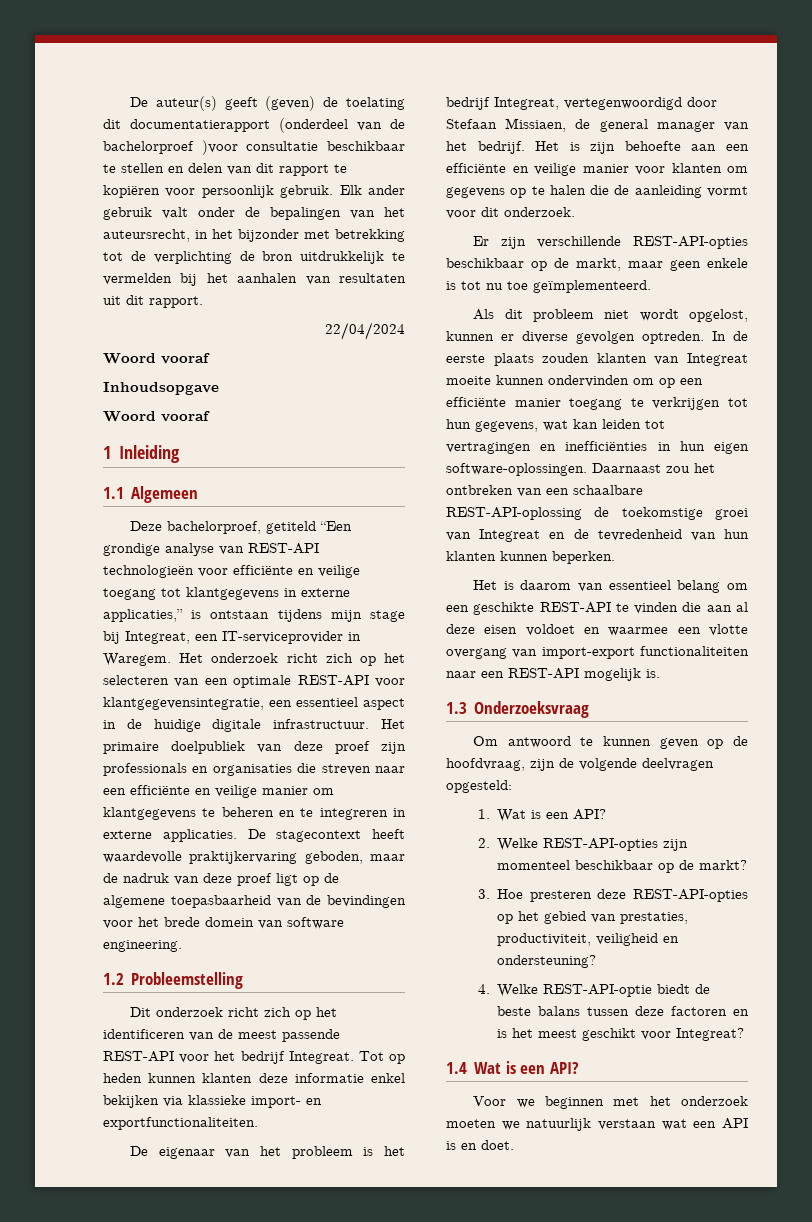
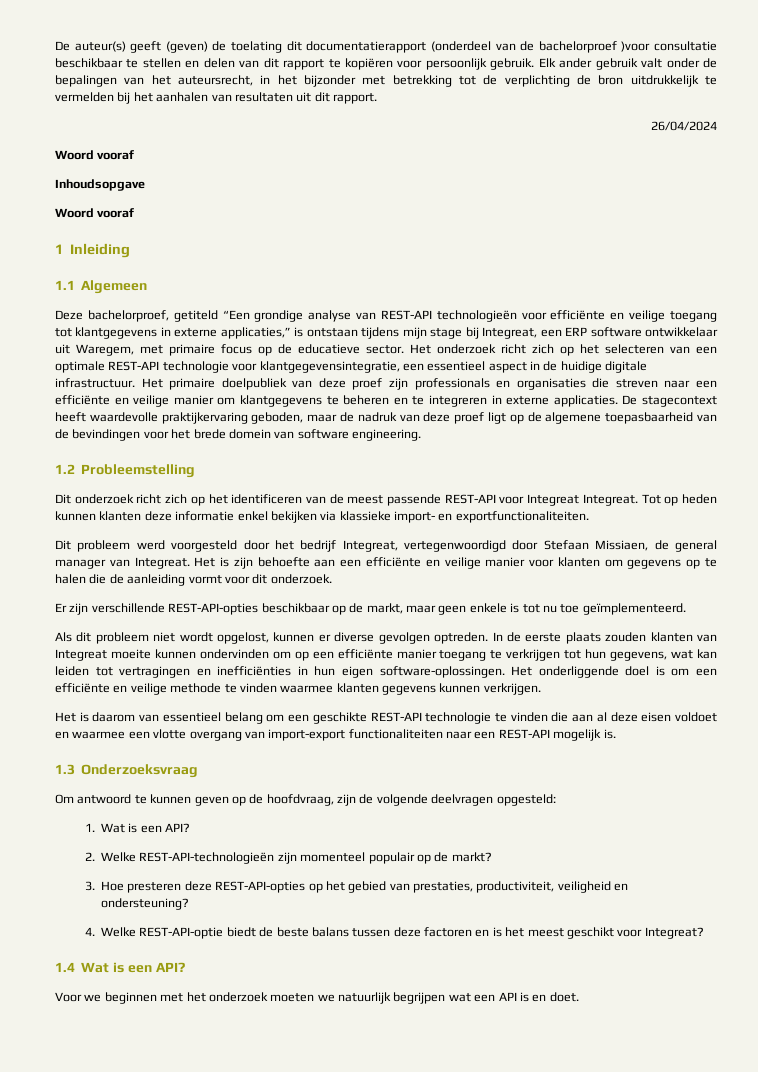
- 22/04/2024
+ 26/04/2024
- Deze bachelorproef, getiteld “Een grondige analyse van REST-API technologieën voor efficiënte en veilige toegang tot klantgegevens in externe applicaties,” is ontstaan tijdens mijn stage bij Integreat, een IT-serviceprovider in Waregem.
+ Deze bachelorproef, getiteld “Een grondige analyse van REST-API technologieën voor efficiënte en veilige toegang tot klantgegevens in externe applicaties,” is ontstaan tijdens mijn stage bij Integreat, een ERP software ontwikkelaar uit Waregem, met primaire focus op de educatieve sector.
- Het onderzoek richt zich op het selecteren van een optimale REST-API voor klantgegevensintegratie, een essentieel aspect in de huidige digitale infrastructuur.
+ Het onderzoek richt zich op het selecteren van een optimale REST-API technologie voor klantgegevensintegratie, een essentieel aspect in de huidige digitale infrastructuur.
- Dit onderzoek richt zich op het identificeren van de meest passende REST-API voor het bedrijf Integreat.
+ Dit onderzoek richt zich op het identificeren van de meest passende REST-API voor Integreat Integreat.
- De eigenaar van het probleem is het bedrijf Integreat, vertegenwoordigd door Stefaan Missiaen, de general manager van het bedrijf.
+ Dit probleem werd voorgesteld door het bedrijf Integreat, vertegenwoordigd door Stefaan Missiaen, de general manager van Integreat.
- Daarnaast zou het ontbreken van een schaalbare REST-API-oplossing de toekomstige groei van Integreat en de tevredenheid van hun klanten kunnen beperken.
+ Het onderliggende doel is om een efficiënte en veilige methode te vinden waarmee klanten gegevens kunnen verkrijgen.
- Het is daarom van essentieel belang om een geschikte REST-API te vinden die aan al deze eisen voldoet en waarmee een vlotte overgang van import-export functionaliteiten naar een REST-API mogelijk is.
+ Het is daarom van essentieel belang om een geschikte REST-API technologie te vinden die aan al deze eisen voldoet en waarmee een vlotte overgang van import-export functionaliteiten naar een REST-API mogelijk is.
- 2. Welke REST-API-opties zijn momenteel beschikbaar op de markt?
+ 2. Welke REST-API-technologieën zijn momenteel populair op de markt?
- Voor we beginnen met het onderzoek moeten we natuurlijk verstaan wat een API is en doet.
+ Voor we beginnen met het onderzoek moeten we natuurlijk begrijpen wat een API is en doet.

